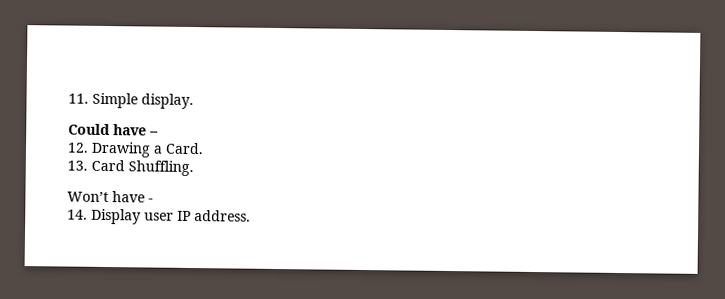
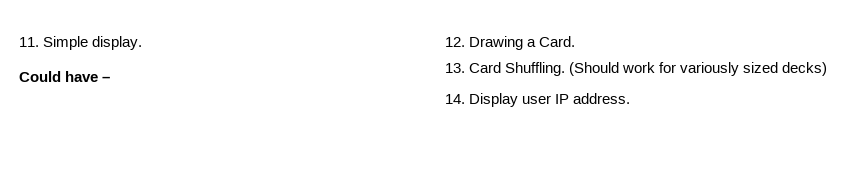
- 13. Card Shuffling.
- Won’t have -
+ 13. Card Shuffling. (Should work for variously sized decks)

